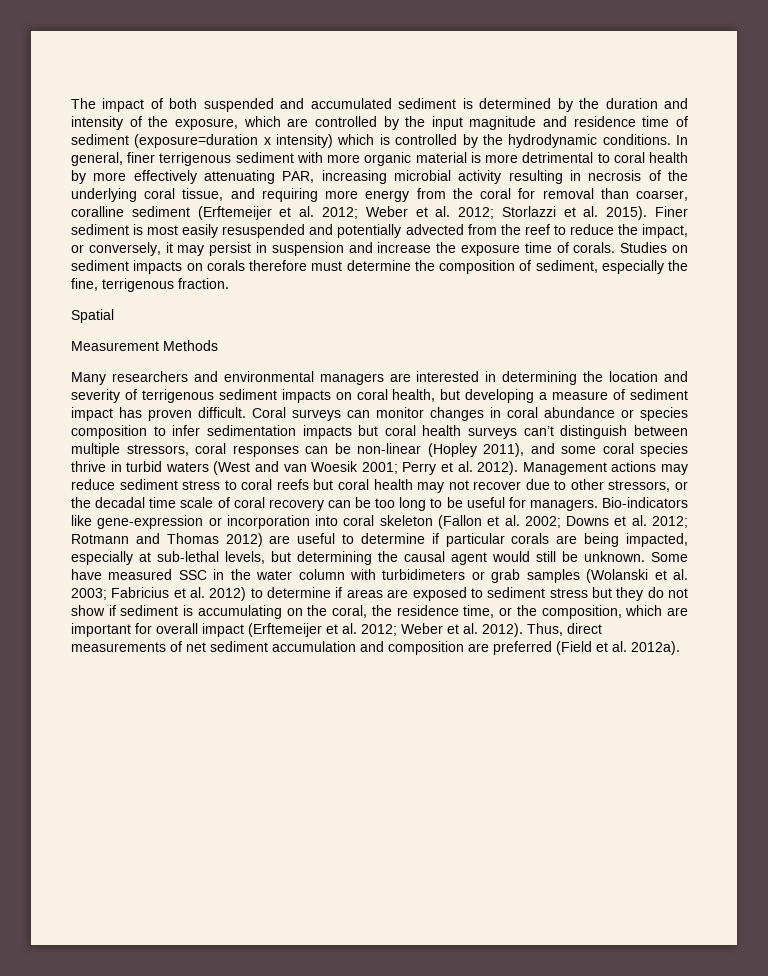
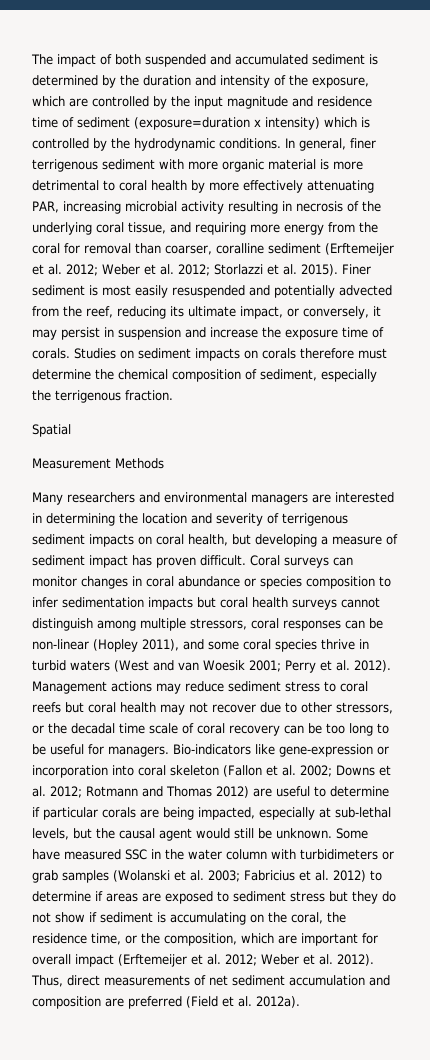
- Finer sediment is most easily resuspended and potentially advected from the reef to reduce the impact, or conversely, it may persist in suspension and increase the exposure time of corals.
+ Finer sediment is most easily resuspended and potentially advected from the reef, reducing its ultimate impact, or conversely, it may persist in suspension and increase the exposure time of corals.
- Studies on sediment impacts on corals therefore must determine the composition of sediment, especially the fine, terrigenous fraction.
+ Studies on sediment impacts on corals therefore must determine the chemical composition of sediment, especially the terrigenous fraction.
- Coral surveys can monitor changes in coral abundance or species composition to infer sedimentation impacts but coral health surveys can’t distinguish between multiple stressors, coral responses can be non-linear (Hopley 2011), and some coral species thrive in turbid waters (West and van Woesik 2001; Perry et al. 2012).
+ Coral surveys can monitor changes in coral abundance or species composition to infer sedimentation impacts but coral health surveys cannot distinguish among multiple stressors, coral responses can be non-linear (Hopley 2011), and some coral species thrive in turbid waters (West and van Woesik 2001; Perry et al. 2012).
- Bio-indicators like gene-expression or incorporation into coral skeleton (Fallon et al. 2002; Downs et al. 2012; Rotmann and Thomas 2012) are useful to determine if particular corals are being impacted, especially at sub-lethal levels, but determining the causal agent would still be unknown.
+ Bio-indicators like gene-expression or incorporation into coral skeleton (Fallon et al. 2002; Downs et al. 2012; Rotmann and Thomas 2012) are useful to determine if particular corals are being impacted, especially at sub-lethal levels, but the causal agent would still be unknown.

